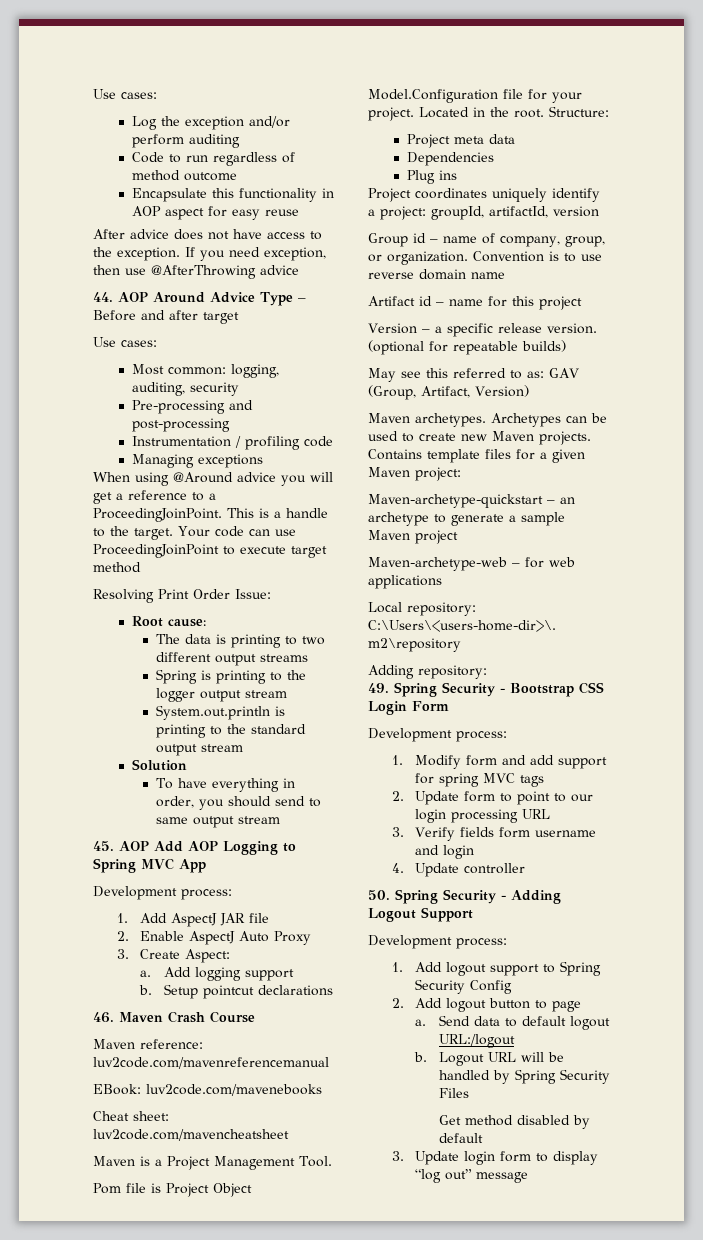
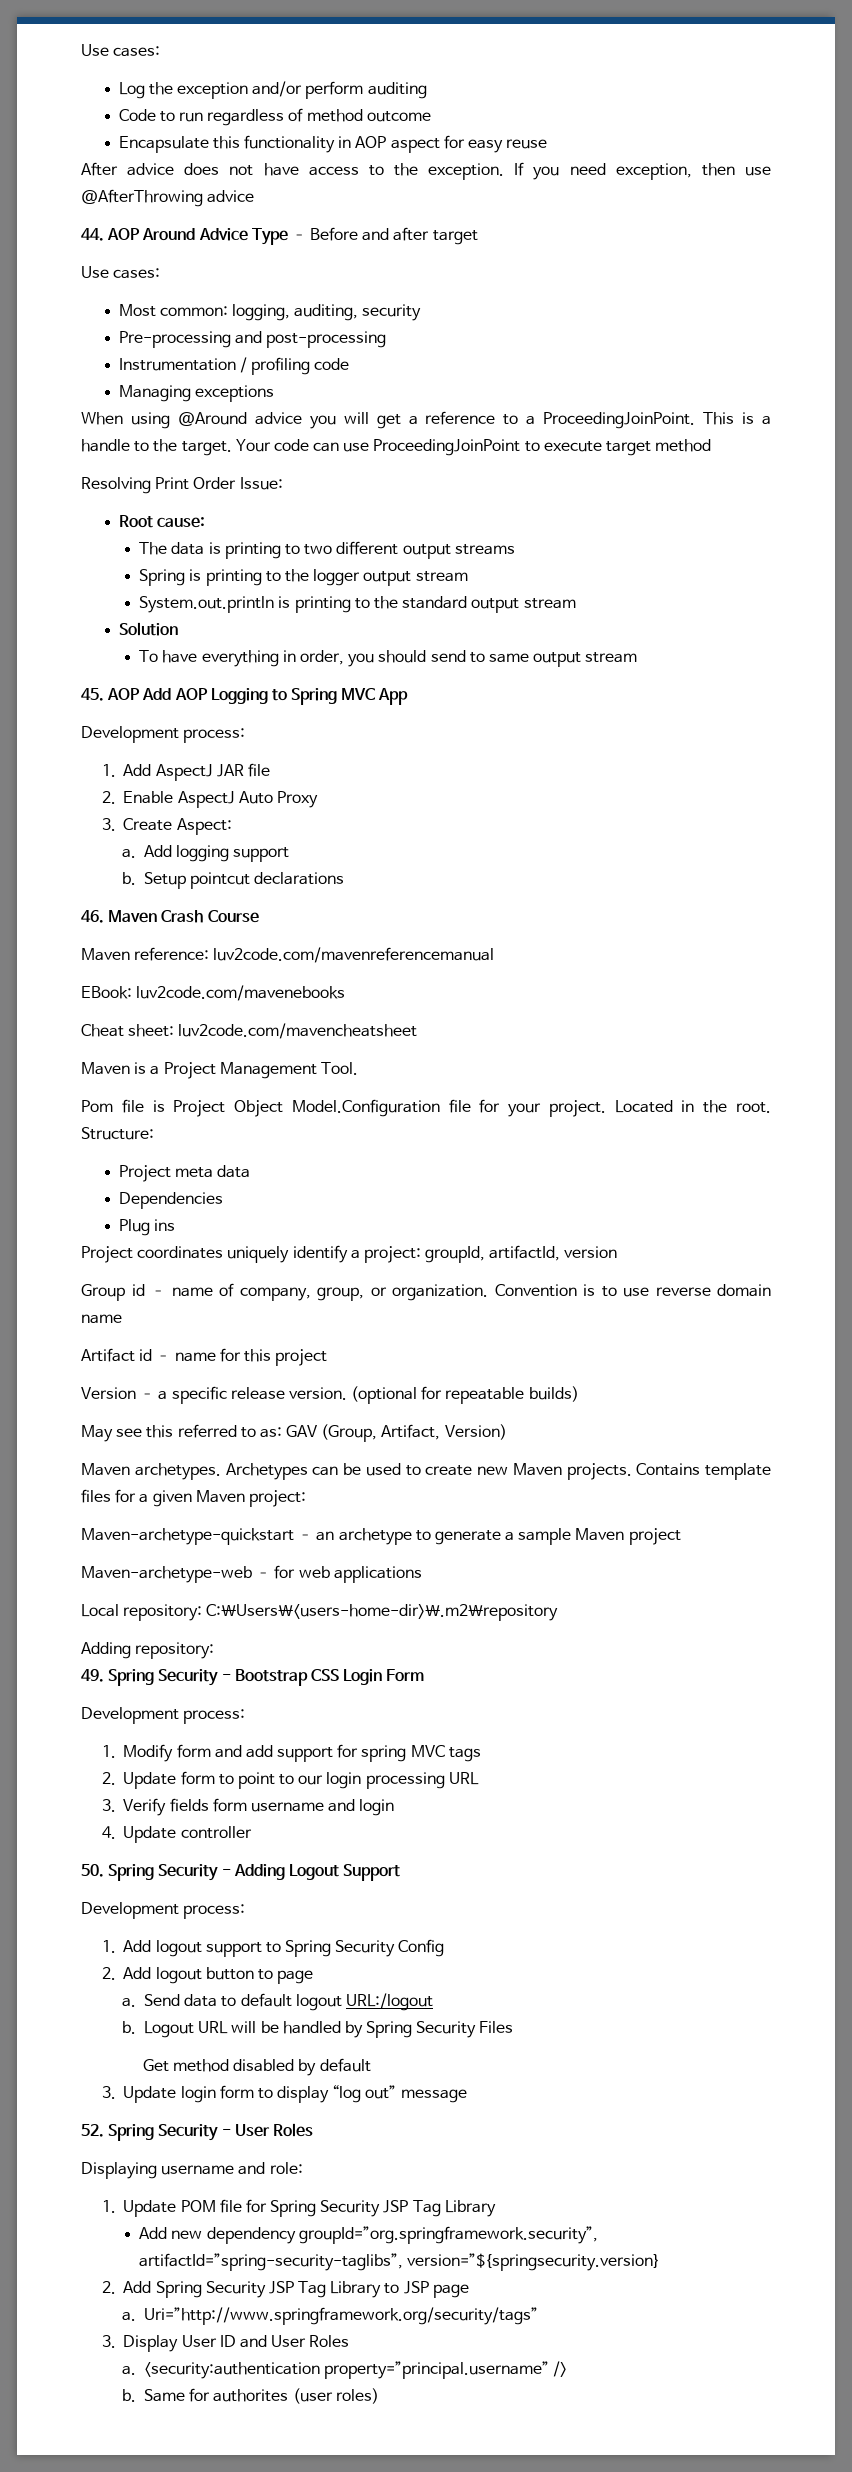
+ 52. Spring Security - User Roles
+ Displaying username and role:
+ 1. Update POM file for Spring Security JSP Tag Library
+ Add new dependency groupId=”org.springframework.security”, artifactId=”spring-security-taglibs”, version=”${springsecurity.version}
+ 2. Add Spring Security JSP Tag Library to JSP page
+ a. Uri=”http://www.springframework.org/security/tags”
+ 3. Display User ID and User Roles
+ a. <security:authentication property=”principal.username” />
+ b. Same for authorites (user roles)

